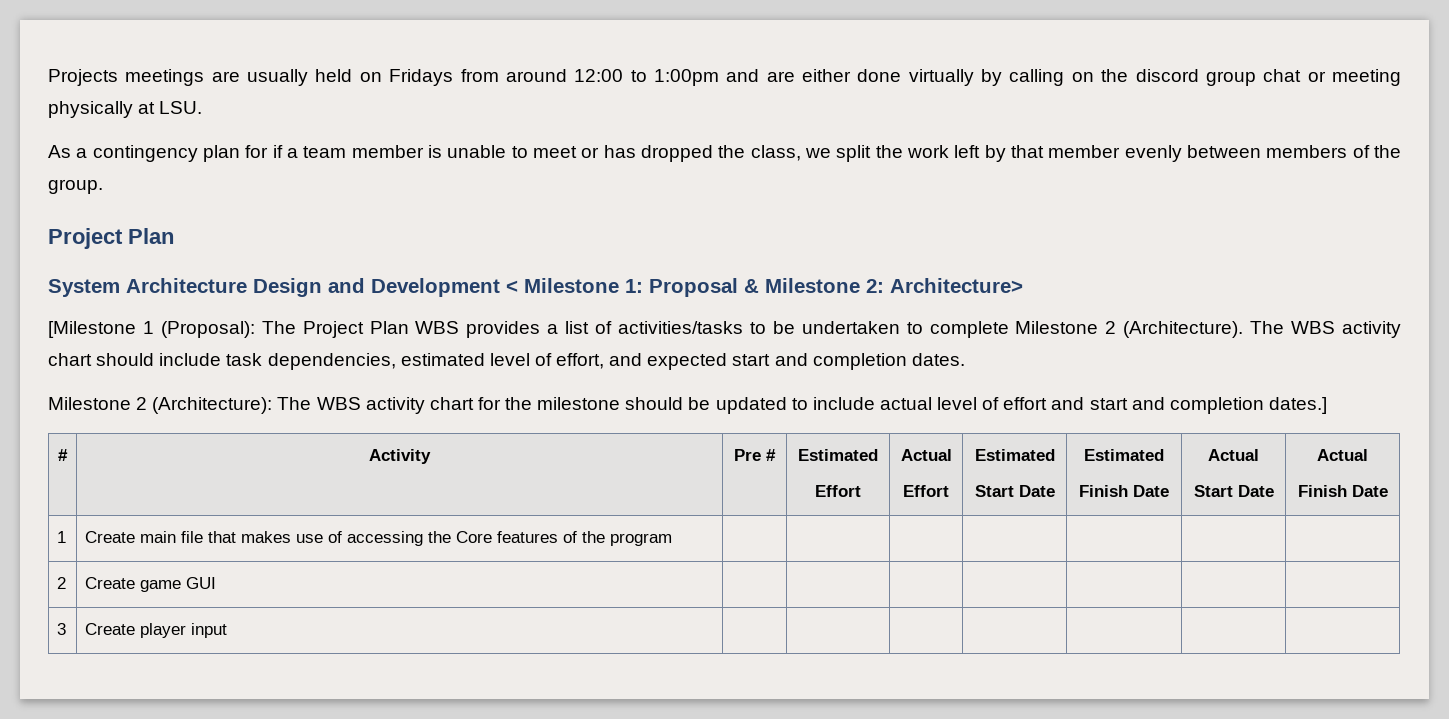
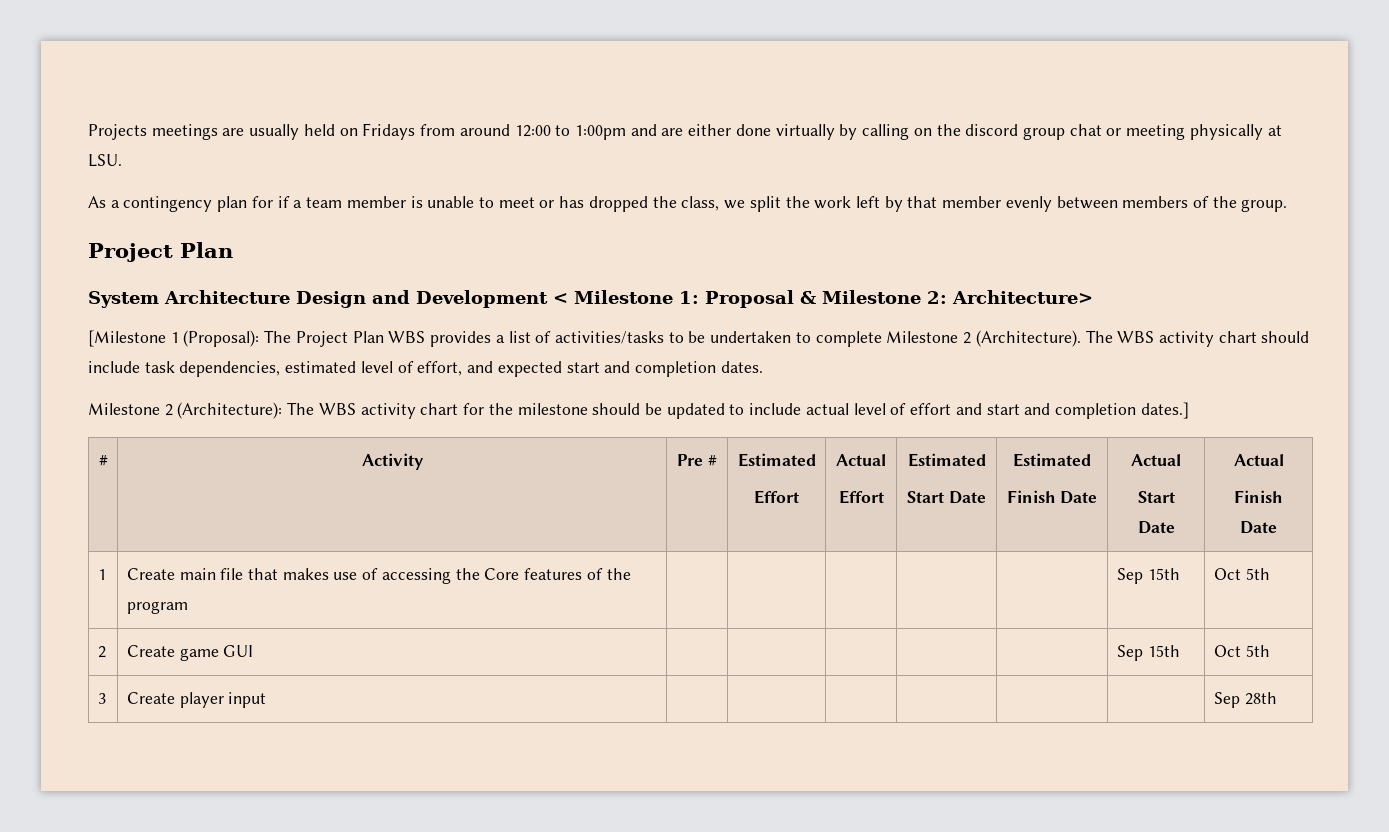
- 1 | Create main file that makes use of accessing the Core features of the program | | | | | | |
+ 1 | Create main file that makes use of accessing the Core features of the program | | | | | | Sep 15th | Oct 5th
- 2 | Create game GUI | | | | | | |
+ 2 | Create game GUI | | | | | | Sep 15th | Oct 5th
- 3 | Create player input | | | | | | |
+ 3 | Create player input | | | | | | | Sep 28th

